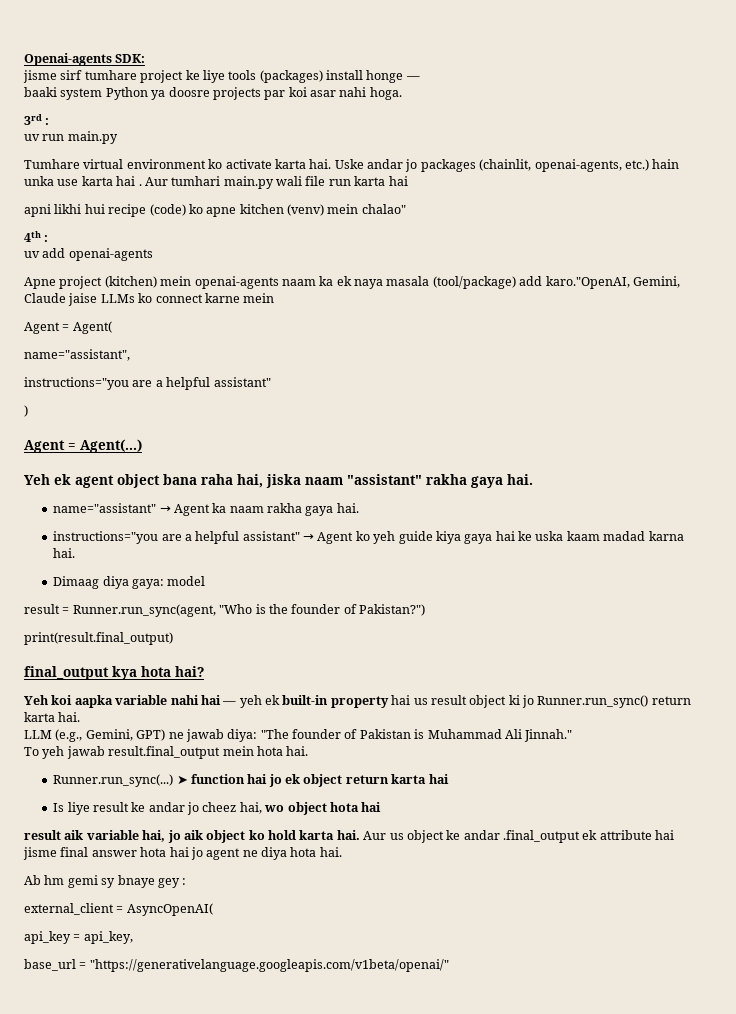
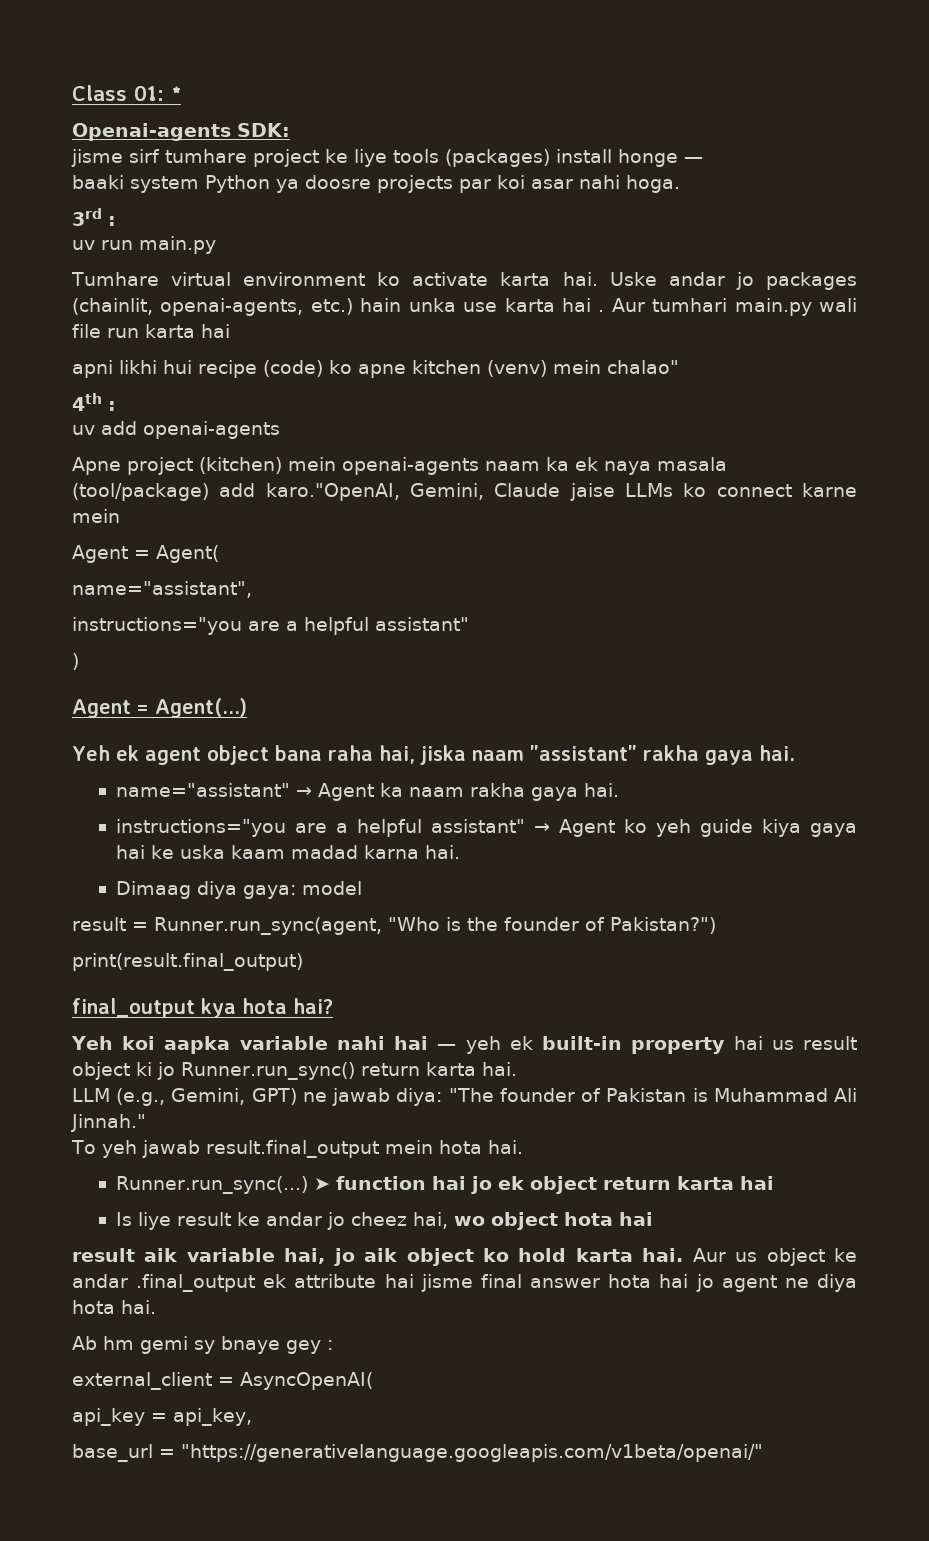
+ Class 01: *

